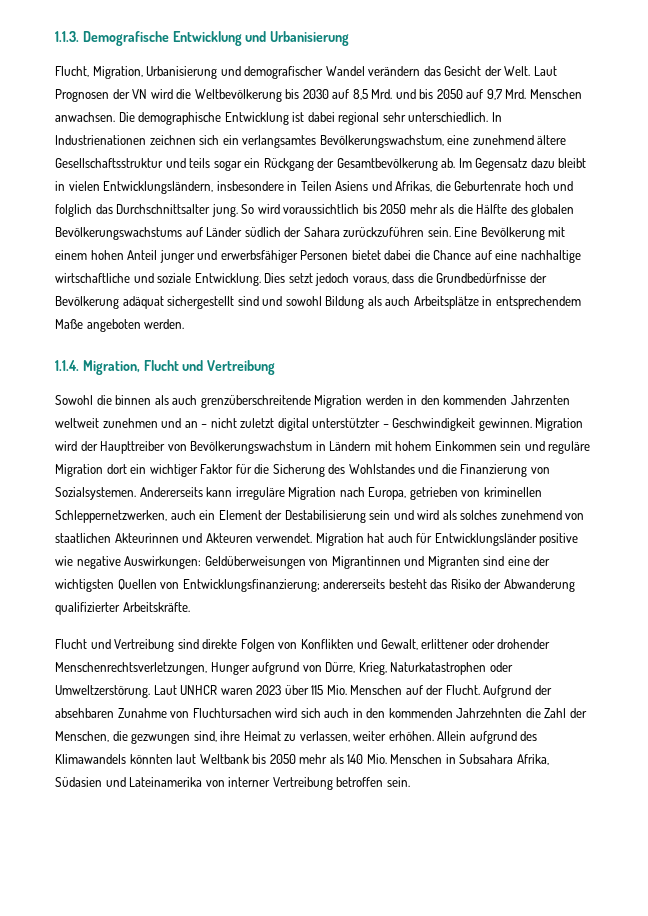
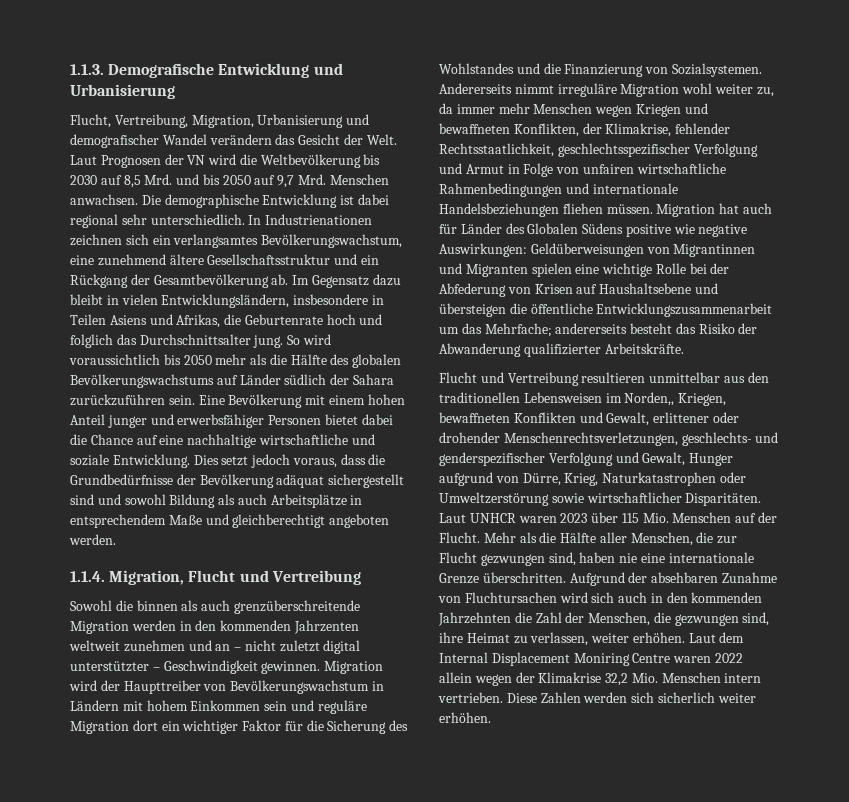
- Flucht, Migration, Urbanisierung und demografischer Wandel verändern das Gesicht der Welt.
+ Flucht, Vertreibung, Migration, Urbanisierung und demografischer Wandel verändern das Gesicht der Welt.
- In Industrienationen zeichnen sich ein verlangsamtes Bevölkerungswachstum, eine zunehmend ältere Gesellschaftsstruktur und teils sogar ein Rückgang der Gesamtbevölkerung ab.
+ In Industrienationen zeichnen sich ein verlangsamtes Bevölkerungswachstum, eine zunehmend ältere Gesellschaftsstruktur und ein Rückgang der Gesamtbevölkerung ab.
- Dies setzt jedoch voraus, dass die Grundbedürfnisse der Bevölkerung adäquat sichergestellt sind und sowohl Bildung als auch Arbeitsplätze in entsprechendem Maße angeboten werden.
+ Dies setzt jedoch voraus, dass die Grundbedürfnisse der Bevölkerung adäquat sichergestellt sind und sowohl Bildung als auch Arbeitsplätze in entsprechendem Maße und gleichberechtigt angeboten werden.
- Andererseits kann irreguläre Migration nach Europa, getrieben von kriminellen Schleppernetzwerken, auch ein Element der Destabilisierung sein und wird als solches zunehmend von staatlichen Akteurinnen und Akteuren verwendet. Migration hat auch für Entwicklungsländer positive wie negative Auswirkungen: Geldüberweisungen von Migrantinnen und Migranten sind eine der wichtigsten Quellen von Entwicklungsfinanzierung; andererseits besteht das Risiko der Abwanderung qualifizierter Arbeitskräfte.
+ Andererseits nimmt irreguläre Migration wohl weiter zu, da immer mehr Menschen wegen Kriegen und bewaffneten Konflikten, der Klimakrise, fehlender Rechtsstaatlichkeit, geschlechtsspezifischer Verfolgung und Armut in Folge von unfairen wirtschaftliche Rahmenbedingungen und internationale Handelsbeziehungen fliehen müssen. Migration hat auch für Länder des Globalen Südens positive wie negative Auswirkungen: Geldüberweisungen von Migrantinnen und Migranten spielen eine wichtige Rolle bei der Abfederung von Krisen auf Haushaltsebene und übersteigen die öffentliche Entwicklungszusammenarbeit um das Mehrfache; andererseits besteht das Risiko der Abwanderung qualifizierter Arbeitskräfte.
- Flucht und Vertreibung sind direkte Folgen von Konflikten und Gewalt, erlittener oder drohender Menschenrechtsverletzungen, Hunger aufgrund von Dürre, Krieg, Naturkatastrophen oder Umweltzerstörung.
+ Flucht und Vertreibung resultieren unmittelbar aus den traditionellen Lebensweisen im Norden,, Kriegen, bewaffneten Konflikten und Gewalt, erlittener oder drohender Menschenrechtsverletzungen, geschlechts- und genderspezifischer Verfolgung und Gewalt, Hunger aufgrund von Dürre, Krieg, Naturkatastrophen oder Umweltzerstörung sowie wirtschaftlicher Disparitäten.
+ Mehr als die Hälfte aller Menschen, die zur Flucht gezwungen sind, haben nie eine internationale Grenze überschritten.
- Allein aufgrund des Klimawandels könnten laut Weltbank bis 2050 mehr als 140 Mio. Menschen in Subsahara Afrika, Südasien und Lateinamerika von interner Vertreibung betroffen sein.
+ Laut dem Internal Displacement Moniring Centre waren 2022 allein wegen der Klimakrise 32,2 Mio. Menschen intern vertrieben. Diese Zahlen werden sich sicherlich weiter erhöhen.

